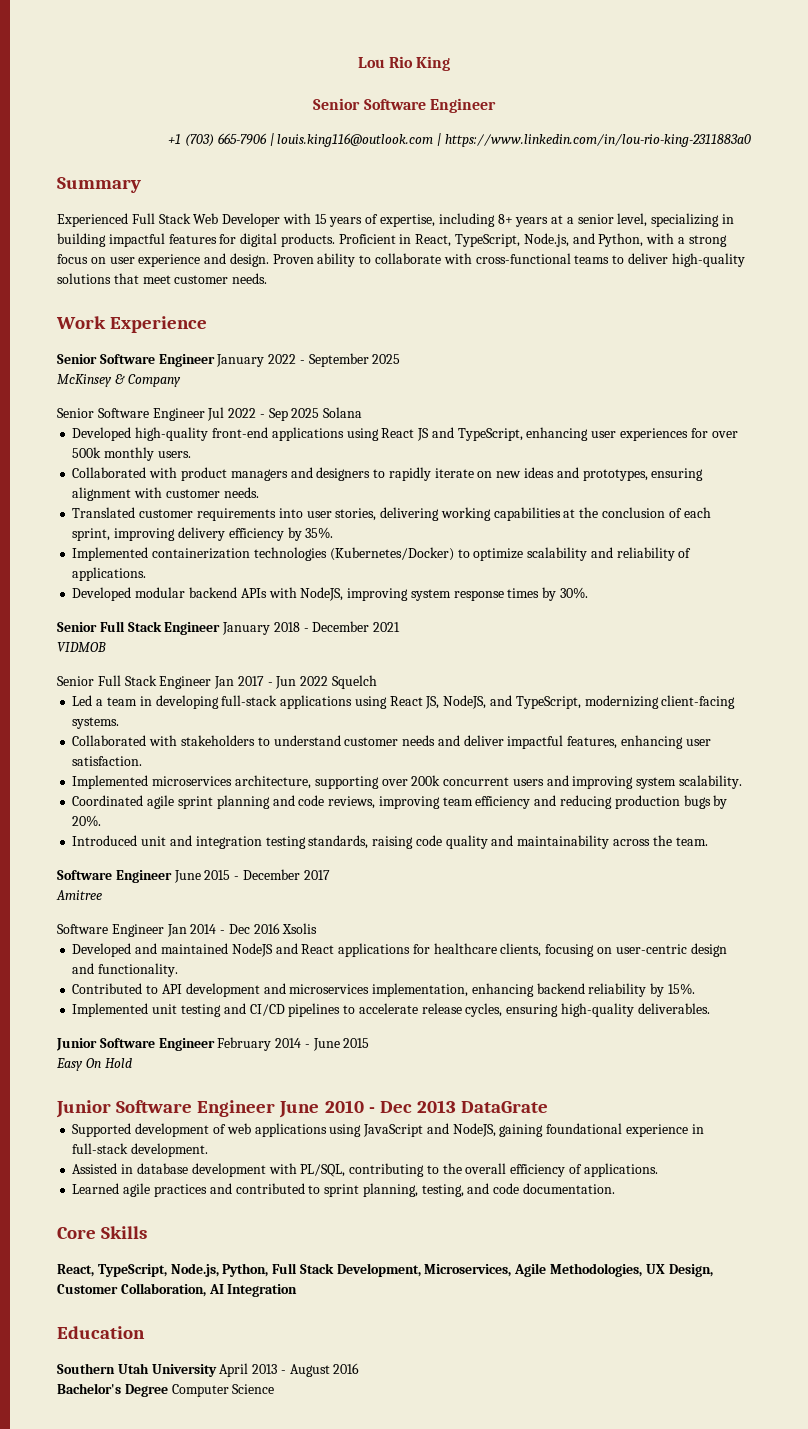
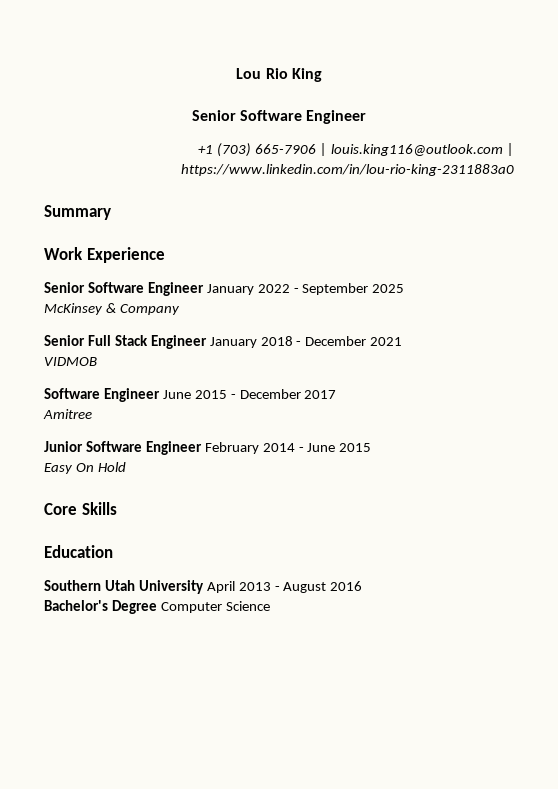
- Experienced Full Stack Web Developer with 15 years of expertise, including 8+ years at a senior level, specializing in building impactful features for digital products. Proficient in React, TypeScript, Node.js, and Python, with a strong focus on user experience and design. Proven ability to collaborate with cross-functional teams to deliver high-quality solutions that meet customer needs.
- Senior Software Engineer Jul 2022 - Sep 2025 Solana
- Developed high-quality front-end applications using React JS and TypeScript, enhancing user experiences for over 500k monthly users.
- Collaborated with product managers and designers to rapidly iterate on new ideas and prototypes, ensuring alignment with customer needs.
- Translated customer requirements into user stories, delivering working capabilities at the conclusion of each sprint, improving delivery efficiency by 35%.
- Implemented containerization technologies (Kubernetes/Docker) to optimize scalability and reliability of applications.
- Developed modular backend APIs with NodeJS, improving system response times by 30%.
- Senior Full Stack Engineer Jan 2017 - Jun 2022 Squelch
- Led a team in developing full-stack applications using React JS, NodeJS, and TypeScript, modernizing client-facing systems.
- Collaborated with stakeholders to understand customer needs and deliver impactful features, enhancing user satisfaction.
- Implemented microservices architecture, supporting over 200k concurrent users and improving system scalability.
- Coordinated agile sprint planning and code reviews, improving team efficiency and reducing production bugs by 20%.
- Introduced unit and integration testing standards, raising code quality and maintainability across the team.
- Software Engineer Jan 2014 - Dec 2016 Xsolis
- Developed and maintained NodeJS and React applications for healthcare clients, focusing on user-centric design and functionality.
- Contributed to API development and microservices implementation, enhancing backend reliability by 15%.
- Implemented unit testing and CI/CD pipelines to accelerate release cycles, ensuring high-quality deliverables.
- Junior Software Engineer June 2010 - Dec 2013 DataGrate
- Supported development of web applications using JavaScript and NodeJS, gaining foundational experience in full-stack development.
- Assisted in database development with PL/SQL, contributing to the overall efficiency of applications.
- Learned agile practices and contributed to sprint planning, testing, and code documentation.
  Core Skills
- React, TypeScript, Node.js, Python, Full Stack Development, Microservices, Agile Methodologies, UX Design, Customer Collaboration, AI Integration

